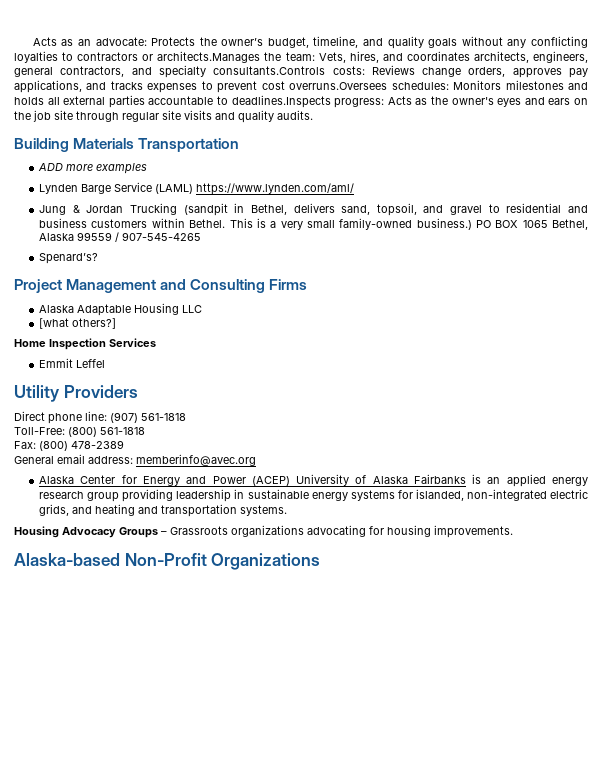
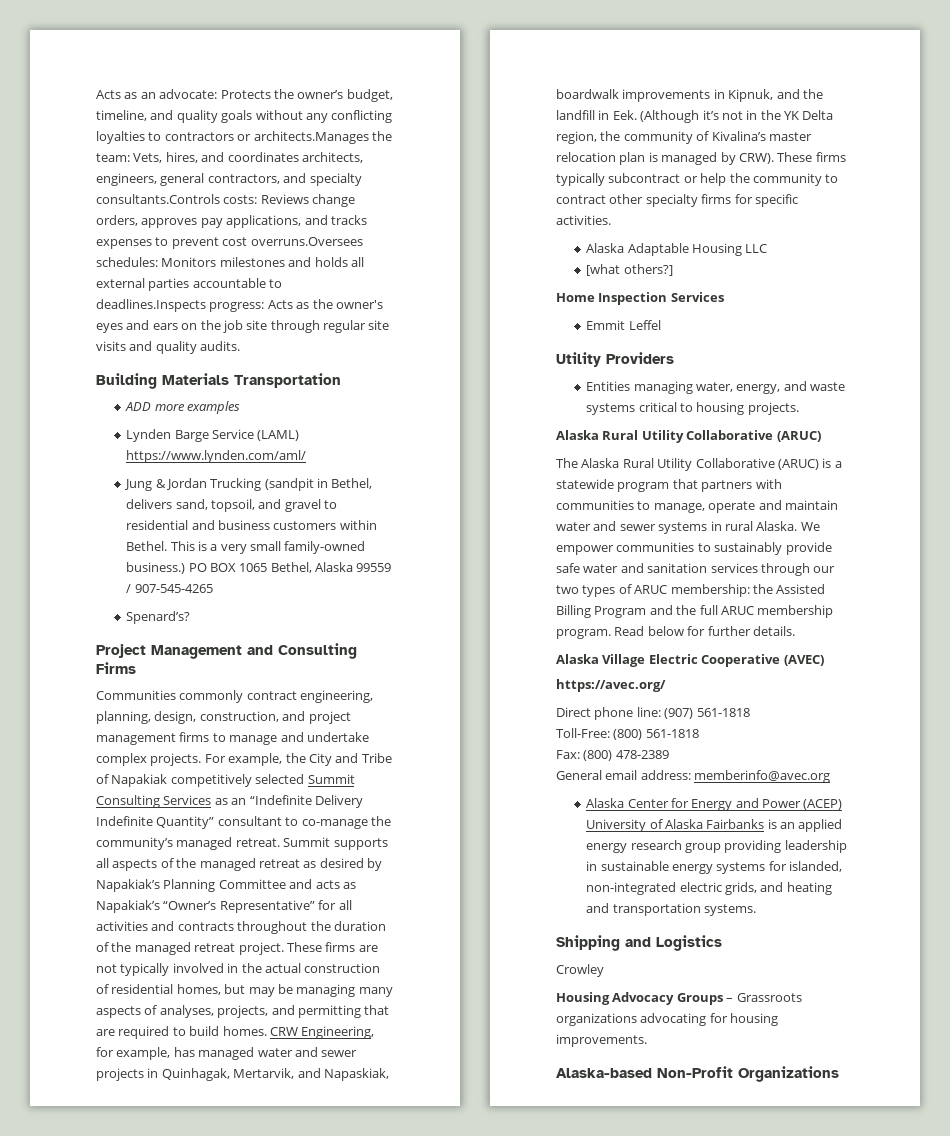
+ Communities commonly contract engineering, planning, design, construction, and project management firms to manage and undertake complex projects. For example, the City and Tribe of Napakiak competitively selected Summit Consulting Services as an “Indefinite Delivery Indefinite Quantity” consultant to co-manage the community’s managed retreat. Summit supports all aspects of the managed retreat as desired by Napakiak’s Planning Committee and acts as Napakiak’s “Owner’s Representative” for all activities and contracts throughout the duration of the managed retreat project. These firms are not typically involved in the actual construction of residential homes, but may be managing many aspects of analyses, projects, and permitting that are required to build homes. CRW Engineering, for example, has managed water and sewer projects in Quinhagak, Mertarvik, and Napaskiak, boardwalk improvements in Kipnuk, and the landfill in Eek. (Although it’s not in the YK Delta region, the community of Kivalina’s master relocation plan is managed by CRW). These firms typically subcontract or help the community to contract other specialty firms for specific activities.
+ Entities managing water, energy, and waste systems critical to housing projects.
+ Alaska Rural Utility Collaborative (ARUC)
+ The Alaska Rural Utility Collaborative (ARUC) is a statewide program that partners with communities to manage, operate and maintain water and sewer systems in rural Alaska. We empower communities to sustainably provide safe water and sanitation services through our two types of ARUC membership: the Assisted Billing Program and the full ARUC membership program. Read below for further details.
+ Alaska Village Electric Cooperative (AVEC)
+ https://avec.org/
+ Shipping and Logistics
+ Crowley

